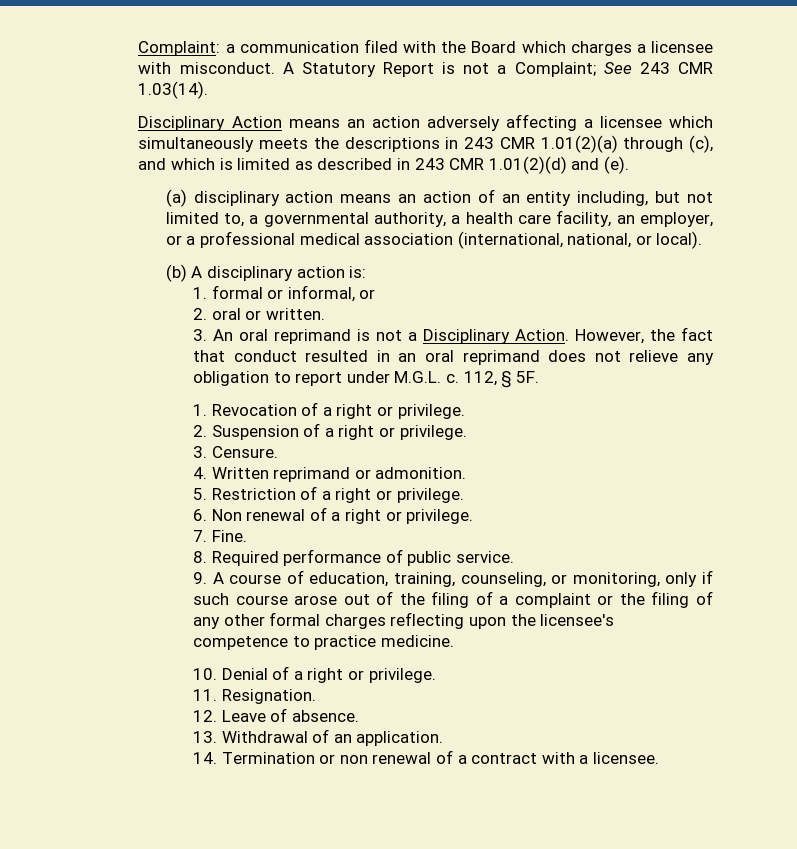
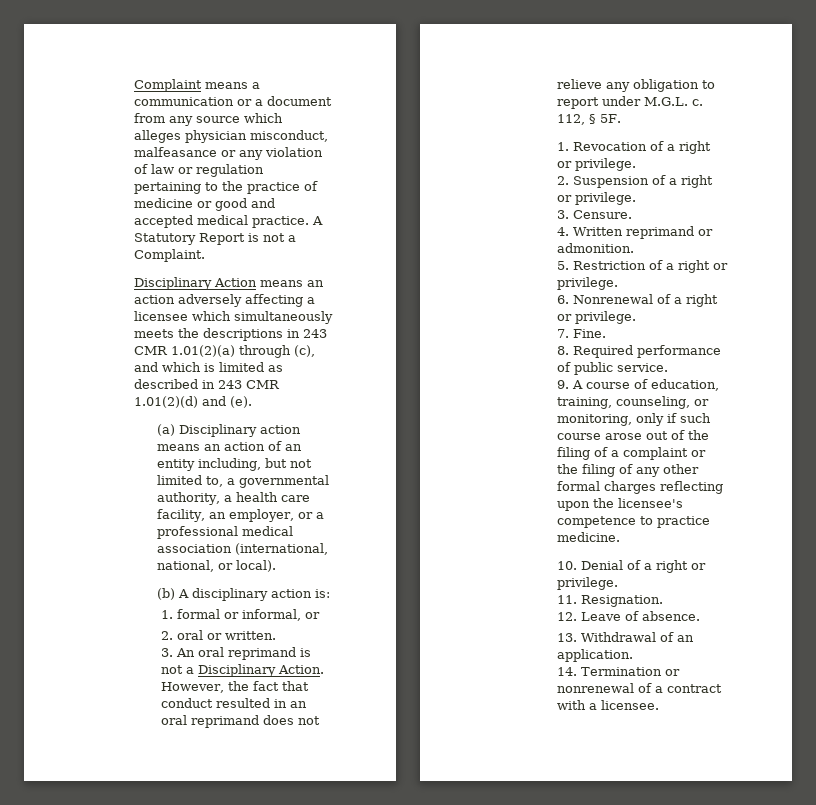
- Complaint: a communication filed with the Board which charges a licensee with misconduct.
+ Complaint means a communication or a document from any source which alleges physician misconduct, malfeasance or any violation of law or regulation pertaining to the practice of medicine or good and accepted medical practice.
- A Statutory Report is not a Complaint; See 243 CMR 1.03(14).
+ A Statutory Report is not a Complaint.
- (a) disciplinary action means an action of an entity including, but not limited to, a governmental authority, a health care facility, an employer, or a professional medical association (international, national, or local).
+ (a) Disciplinary action means an action of an entity including, but not limited to, a governmental authority, a health care facility, an employer, or a professional medical association (international, national, or local).
- 6. Non renewal of a right or privilege.
+ 6. Nonrenewal of a right or privilege.
- 14. Termination or non renewal of a contract with a licensee.
+ 14. Termination or nonrenewal of a contract with a licensee.

